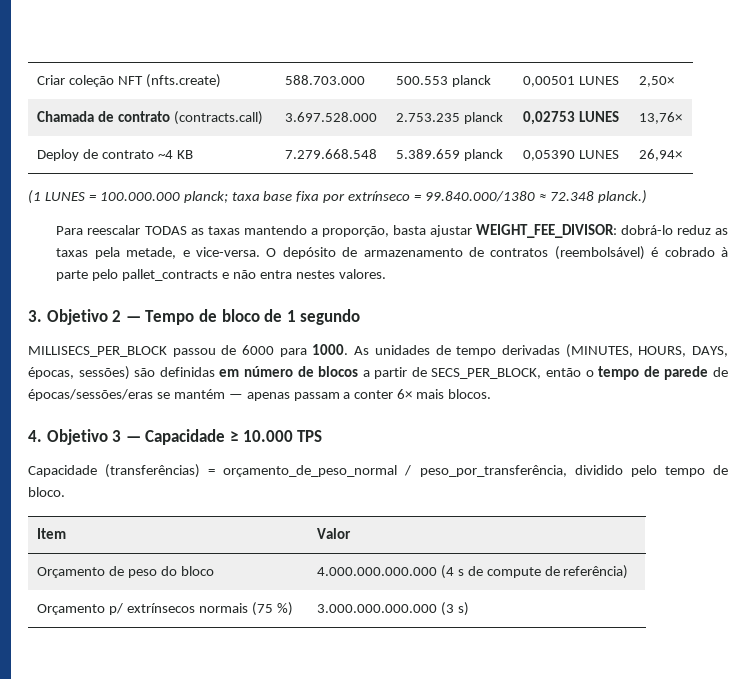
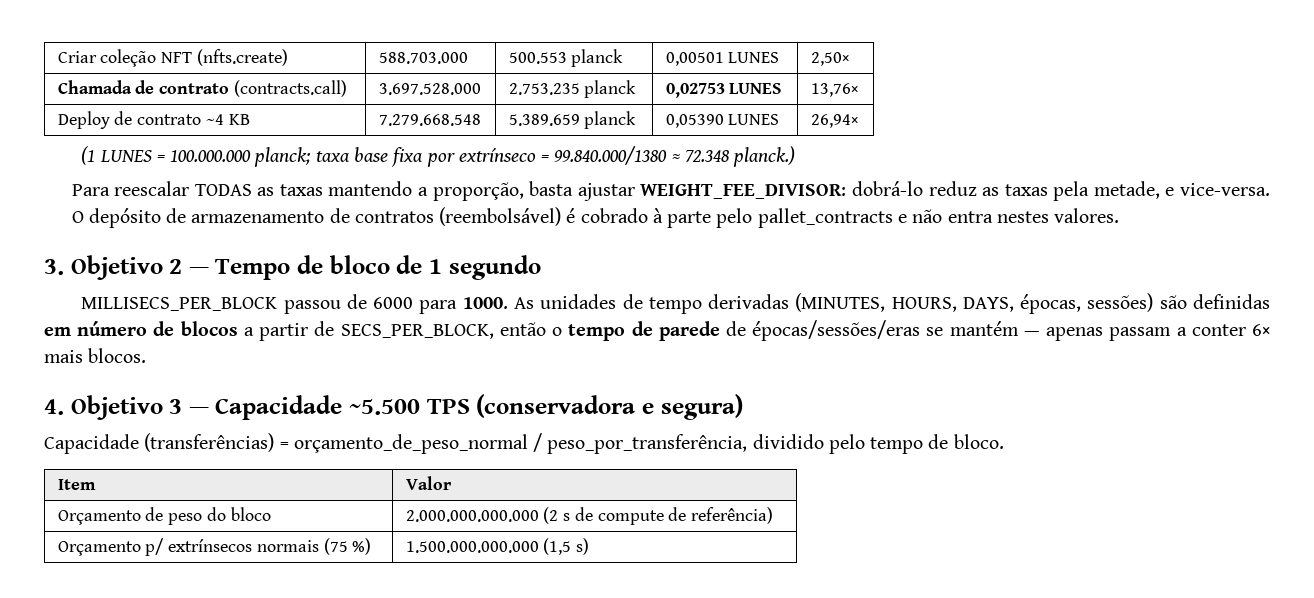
- 4. Objetivo 3 — Capacidade ≥ 10.000 TPS
+ 4. Objetivo 3 — Capacidade ~5.500 TPS (conservadora e segura)
- Orçamento de peso do bloco | 4.000.000.000.000 (4 s de compute de referência)
+ Orçamento de peso do bloco | 2.000.000.000.000 (2 s de compute de referência)
- Orçamento p/ extrínsecos normais (75 %) | 3.000.000.000.000 (3 s)
+ Orçamento p/ extrínsecos normais (75 %) | 1.500.000.000.000 (1,5 s)

